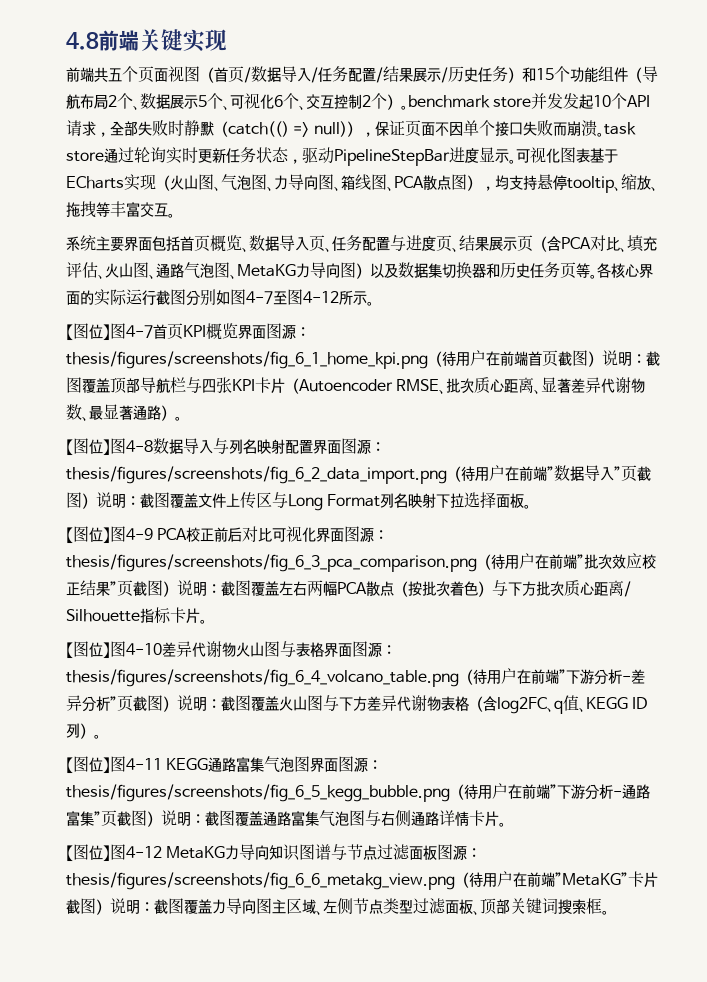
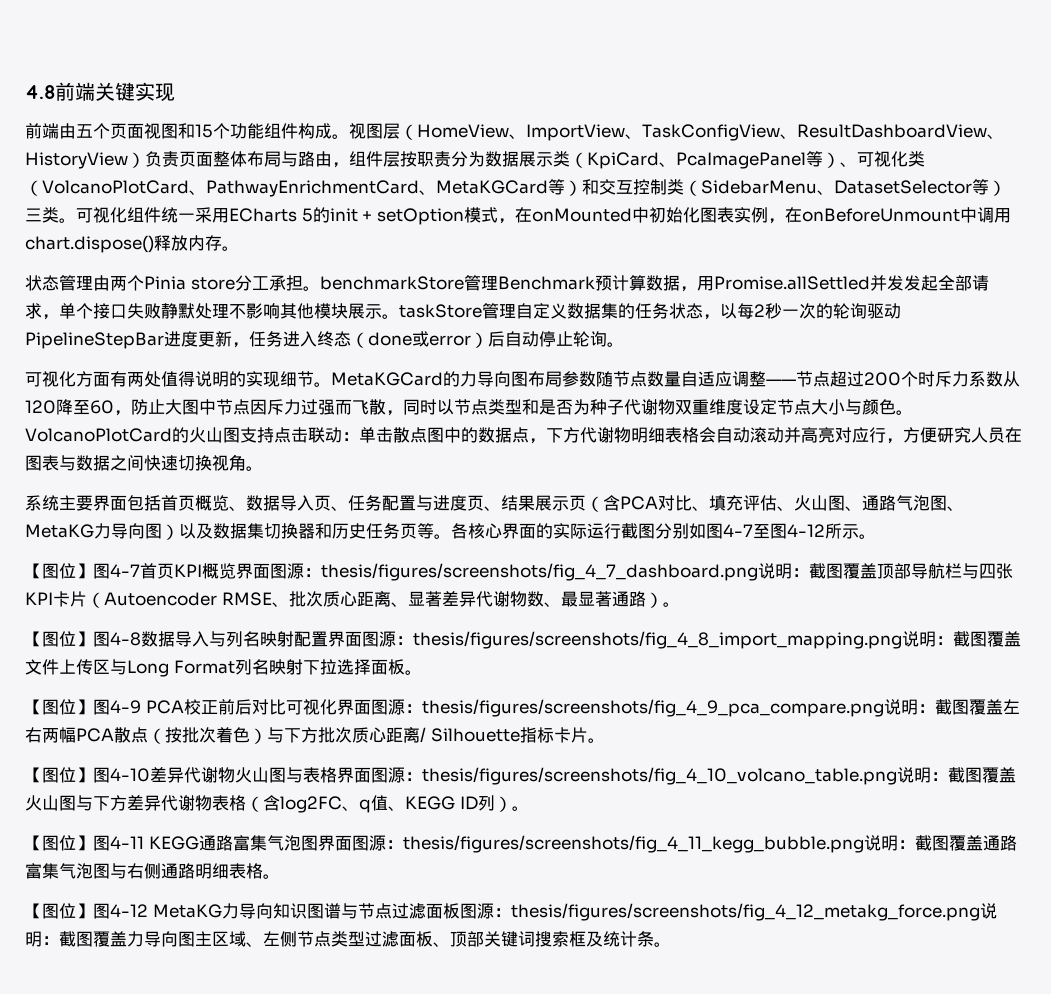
- 前端共五个页面视图（首页/数据导入/任务配置/结果展示/历史任务）和15个功能组件（导航布局2个、数据展示5个、可视化6个、交互控制2个）。benchmark store并发发起10个API请求，全部失败时静默（catch(() => null)），保证页面不因单个接口失败而崩溃。task store通过轮询实时更新任务状态，驱动PipelineStepBar进度显示。可视化图表基于ECharts实现（火山图、气泡图、力导向图、箱线图、PCA散点图），均支持悬停tooltip、缩放、拖拽等丰富交互。
+ 前端由五个页面视图和15个功能组件构成。视图层（HomeView、ImportView、TaskConfigView、ResultDashboardView、HistoryView）负责页面整体布局与路由，组件层按职责分为数据展示类（KpiCard、PcaImagePanel等）、可视化类（VolcanoPlotCard、PathwayEnrichmentCard、MetaKGCard等）和交互控制类（SidebarMenu、DatasetSelector等）三类。可视化组件统一采用ECharts 5的init + setOption模式，在onMounted中初始化图表实例，在onBeforeUnmount中调用chart.dispose()释放内存。
+ 状态管理由两个Pinia store分工承担。benchmarkStore管理Benchmark预计算数据，用Promise.allSettled并发发起全部请求，单个接口失败静默处理不影响其他模块展示。taskStore管理自定义数据集的任务状态，以每2秒一次的轮询驱动PipelineStepBar进度更新，任务进入终态（done或error）后自动停止轮询。
+ 可视化方面有两处值得说明的实现细节。MetaKGCard的力导向图布局参数随节点数量自适应调整——节点超过200个时斥力系数从120降至60，防止大图中节点因斥力过强而飞散，同时以节点类型和是否为种子代谢物双重维度设定节点大小与颜色。VolcanoPlotCard的火山图支持点击联动：单击散点图中的数据点，下方代谢物明细表格会自动滚动并高亮对应行，方便研究人员在图表与数据之间快速切换视角。
- 【图位】图4-7首页KPI概览界面图源：thesis/figures/screenshots/fig_6_1_home_kpi.png（待用户在前端首页截图）说明：截图覆盖顶部导航栏与四张KPI卡片（Autoencoder RMSE、批次质心距离、显著差异代谢物数、最显著通路）。
+ 【图位】图4-7首页KPI概览界面图源：thesis/figures/screenshots/fig_4_7_dashboard.png说明：截图覆盖顶部导航栏与四张KPI卡片（Autoencoder RMSE、批次质心距离、显著差异代谢物数、最显著通路）。
- 【图位】图4-8数据导入与列名映射配置界面图源：thesis/figures/screenshots/fig_6_2_data_import.png（待用户在前端”数据导入”页截图）说明：截图覆盖文件上传区与Long Format列名映射下拉选择面板。
+ 【图位】图4-8数据导入与列名映射配置界面图源：thesis/figures/screenshots/fig_4_8_import_mapping.png说明：截图覆盖文件上传区与Long Format列名映射下拉选择面板。
- 【图位】图4-9 PCA校正前后对比可视化界面图源：thesis/figures/screenshots/fig_6_3_pca_comparison.png（待用户在前端”批次效应校正结果”页截图）说明：截图覆盖左右两幅PCA散点（按批次着色）与下方批次质心距离/ Silhouette指标卡片。
+ 【图位】图4-9 PCA校正前后对比可视化界面图源：thesis/figures/screenshots/fig_4_9_pca_compare.png说明：截图覆盖左右两幅PCA散点（按批次着色）与下方批次质心距离/ Silhouette指标卡片。
- 【图位】图4-10差异代谢物火山图与表格界面图源：thesis/figures/screenshots/fig_6_4_volcano_table.png（待用户在前端”下游分析-差异分析”页截图）说明：截图覆盖火山图与下方差异代谢物表格（含log2FC、q值、KEGG ID列）。
+ 【图位】图4-10差异代谢物火山图与表格界面图源：thesis/figures/screenshots/fig_4_10_volcano_table.png说明：截图覆盖火山图与下方差异代谢物表格（含log2FC、q值、KEGG ID列）。
- 【图位】图4-11 KEGG通路富集气泡图界面图源：thesis/figures/screenshots/fig_6_5_kegg_bubble.png（待用户在前端”下游分析-通路富集”页截图）说明：截图覆盖通路富集气泡图与右侧通路详情卡片。
+ 【图位】图4-11 KEGG通路富集气泡图界面图源：thesis/figures/screenshots/fig_4_11_kegg_bubble.png说明：截图覆盖通路富集气泡图与右侧通路明细表格。
- 【图位】图4-12 MetaKG力导向知识图谱与节点过滤面板图源：thesis/figures/screenshots/fig_6_6_metakg_view.png（待用户在前端”MetaKG”卡片截图）说明：截图覆盖力导向图主区域、左侧节点类型过滤面板、顶部关键词搜索框。
+ 【图位】图4-12 MetaKG力导向知识图谱与节点过滤面板图源：thesis/figures/screenshots/fig_4_12_metakg_force.png说明：截图覆盖力导向图主区域、左侧节点类型过滤面板、顶部关键词搜索框及统计条。

